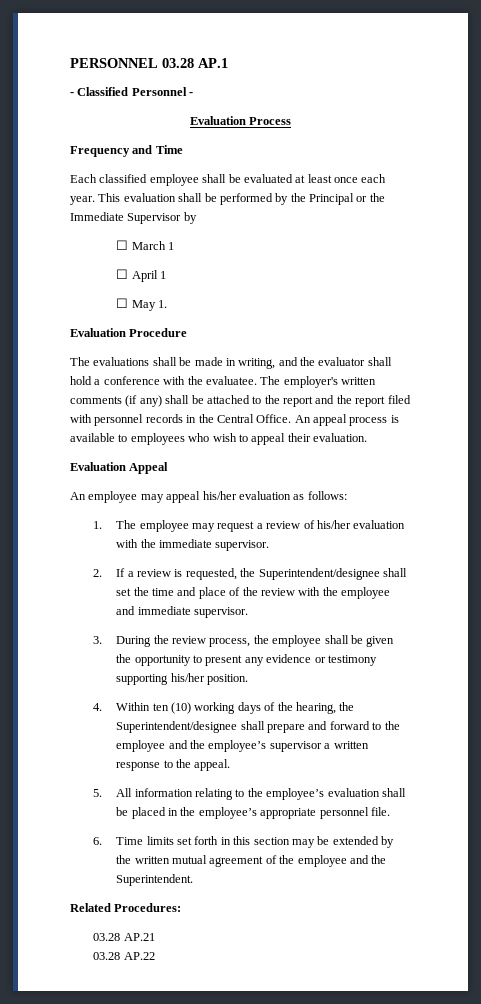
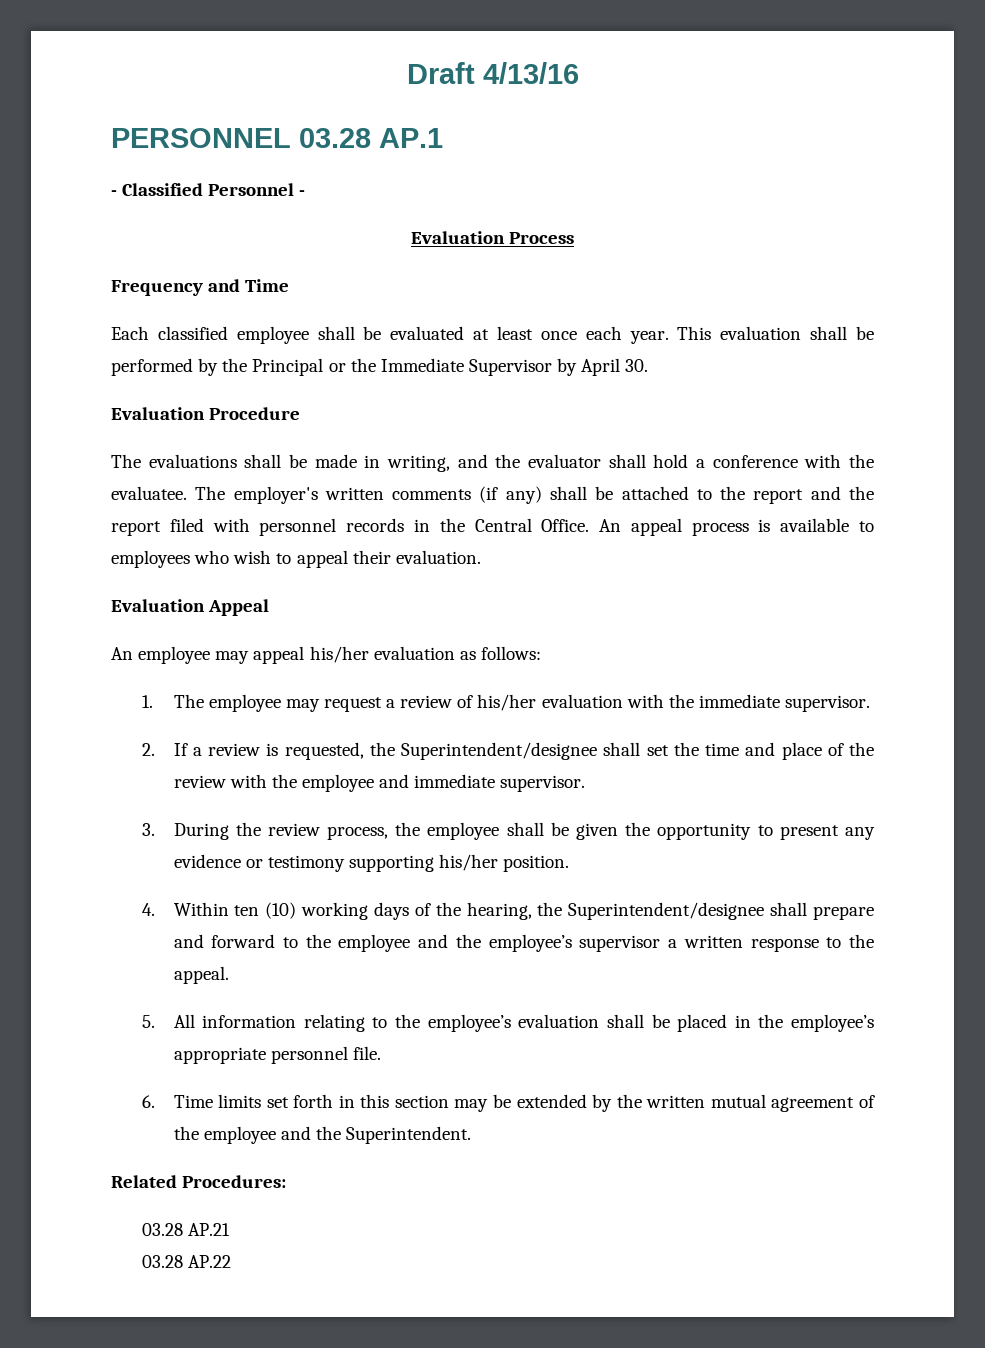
+ Draft 4/13/16
- This evaluation shall be performed by the Principal or the Immediate Supervisor by
- ☐ March 1
- ☐ April 1
- ☐ May 1.
+ This evaluation shall be performed by the Principal or the Immediate Supervisor by April 30.

